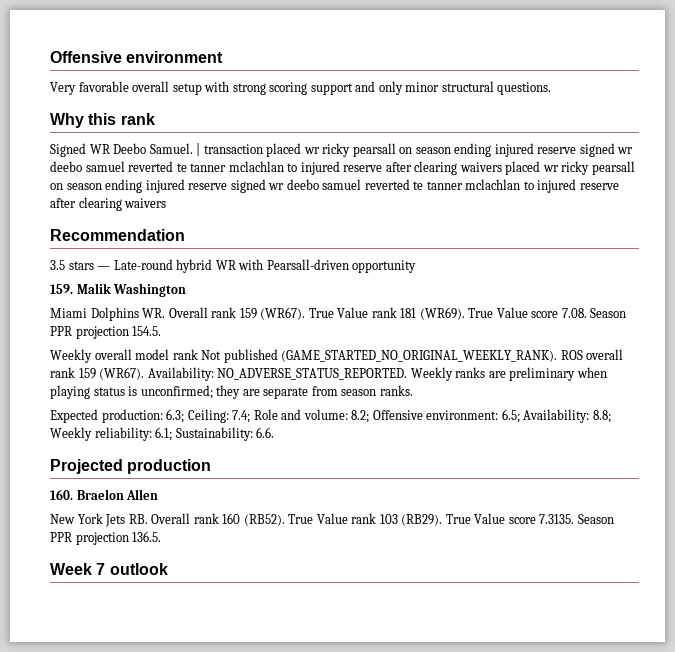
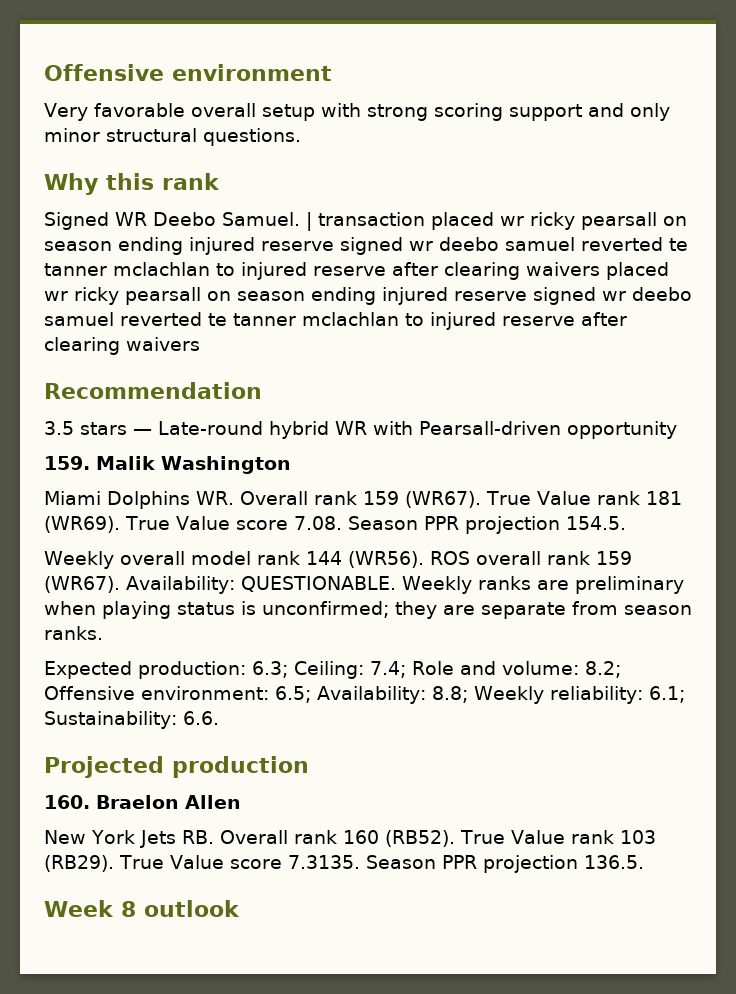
- Weekly overall model rank Not published (GAME_STARTED_NO_ORIGINAL_WEEKLY_RANK).
+ Weekly overall model rank 144 (WR56).
- Availability: NO_ADVERSE_STATUS_REPORTED.
+ Availability: QUESTIONABLE.
- Week 7 outlook
+ Week 8 outlook

